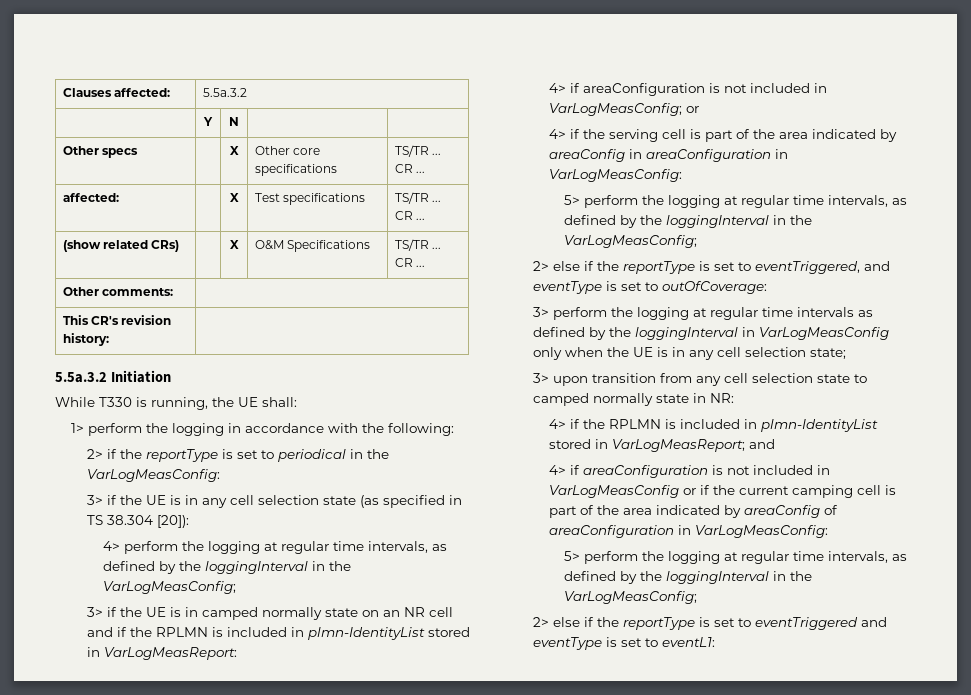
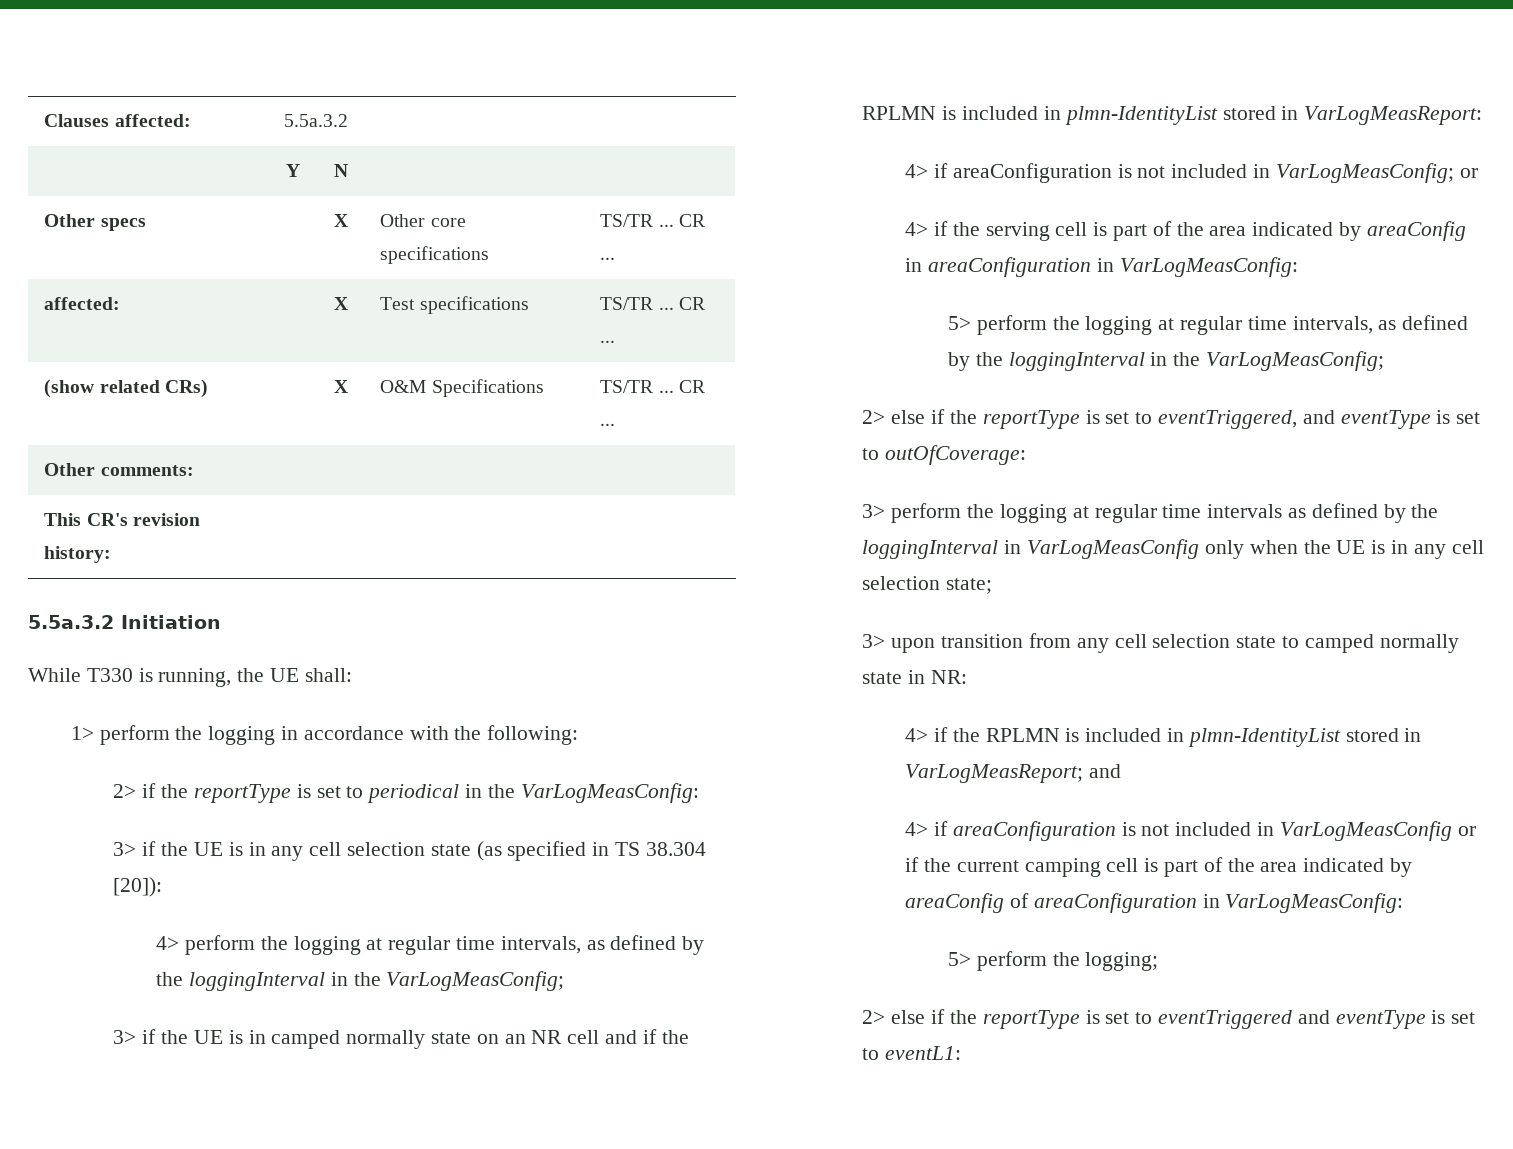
  4> if areaConfiguration is not included in VarLogMeasConfig or if the current camping cell is part of the area indicated by areaConfig of areaConfiguration in VarLogMeasConfig:
- 5> perform the logging at regular time intervals, as defined by the loggingInterval in the VarLogMeasConfig;
+ 5> perform the logging;

